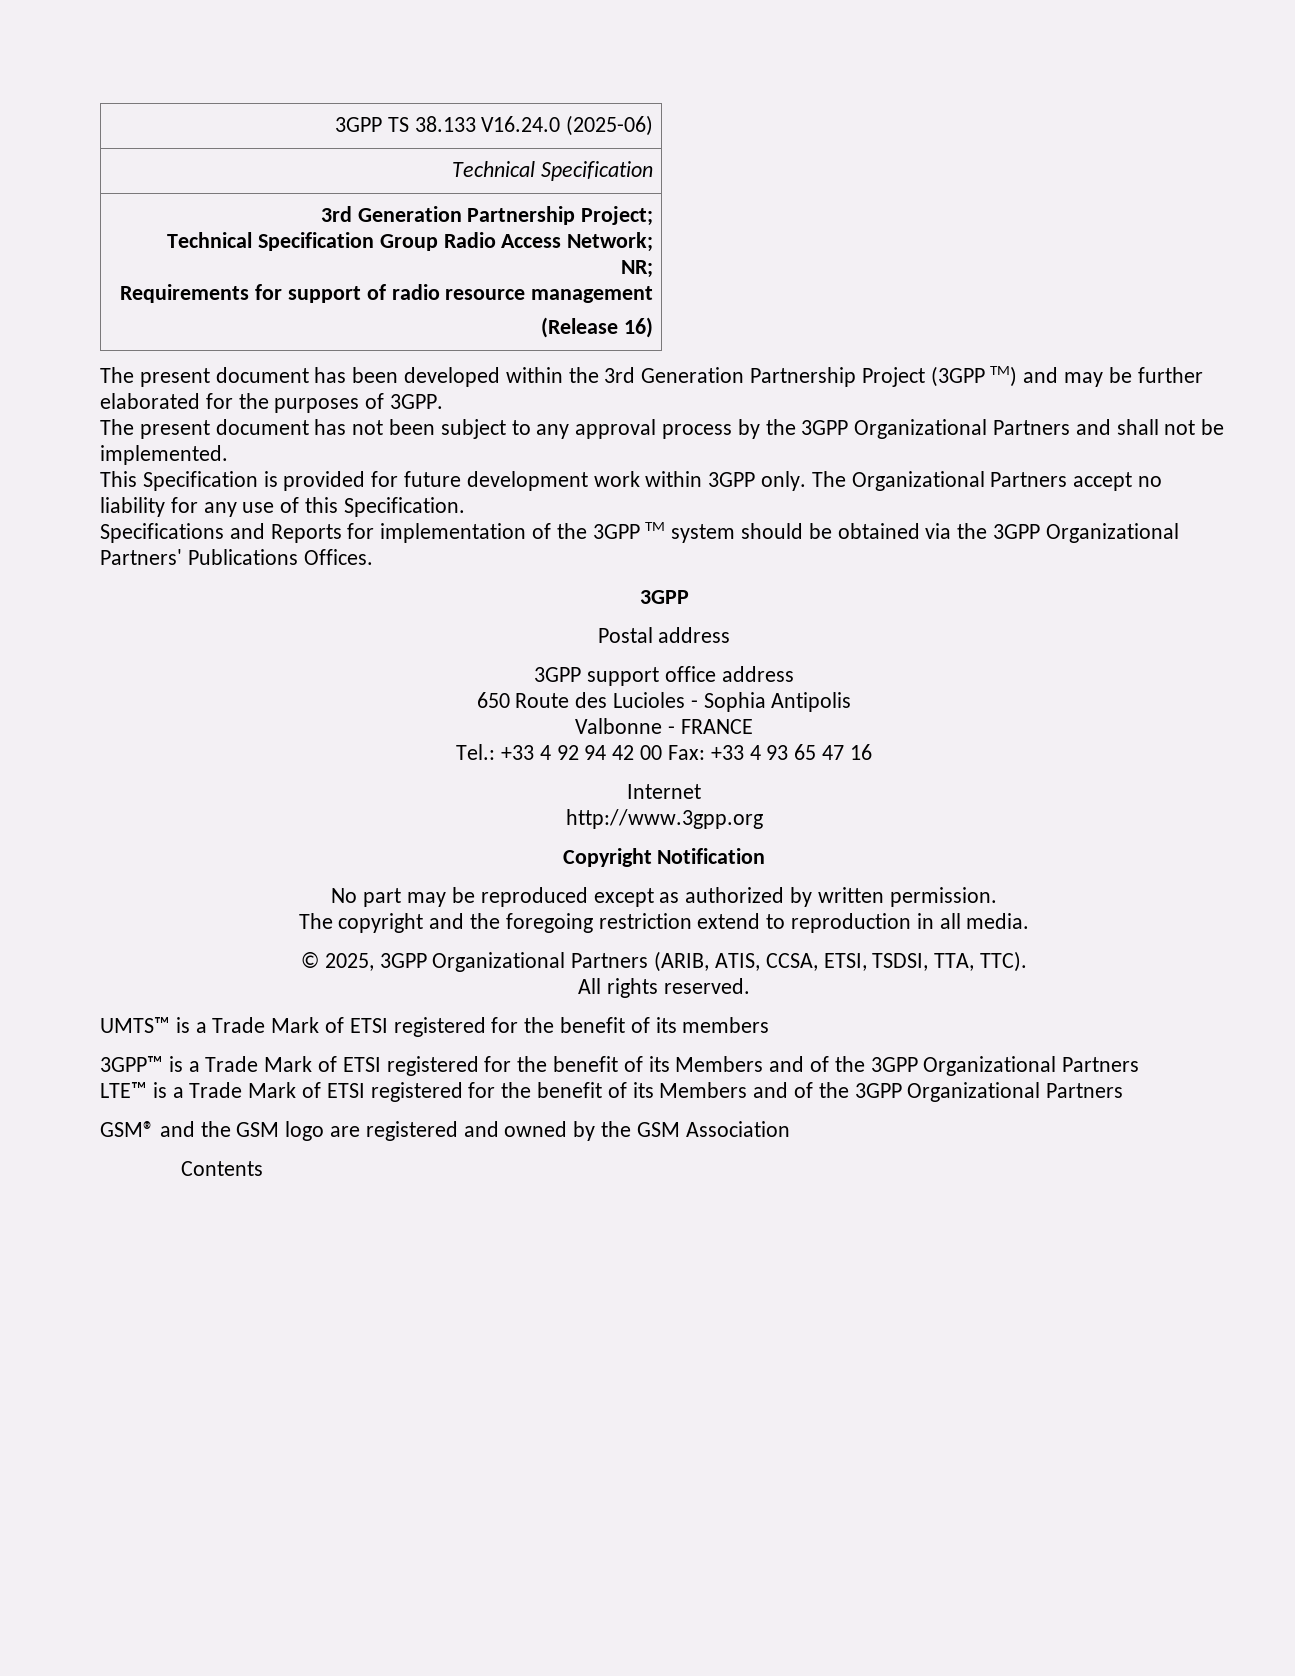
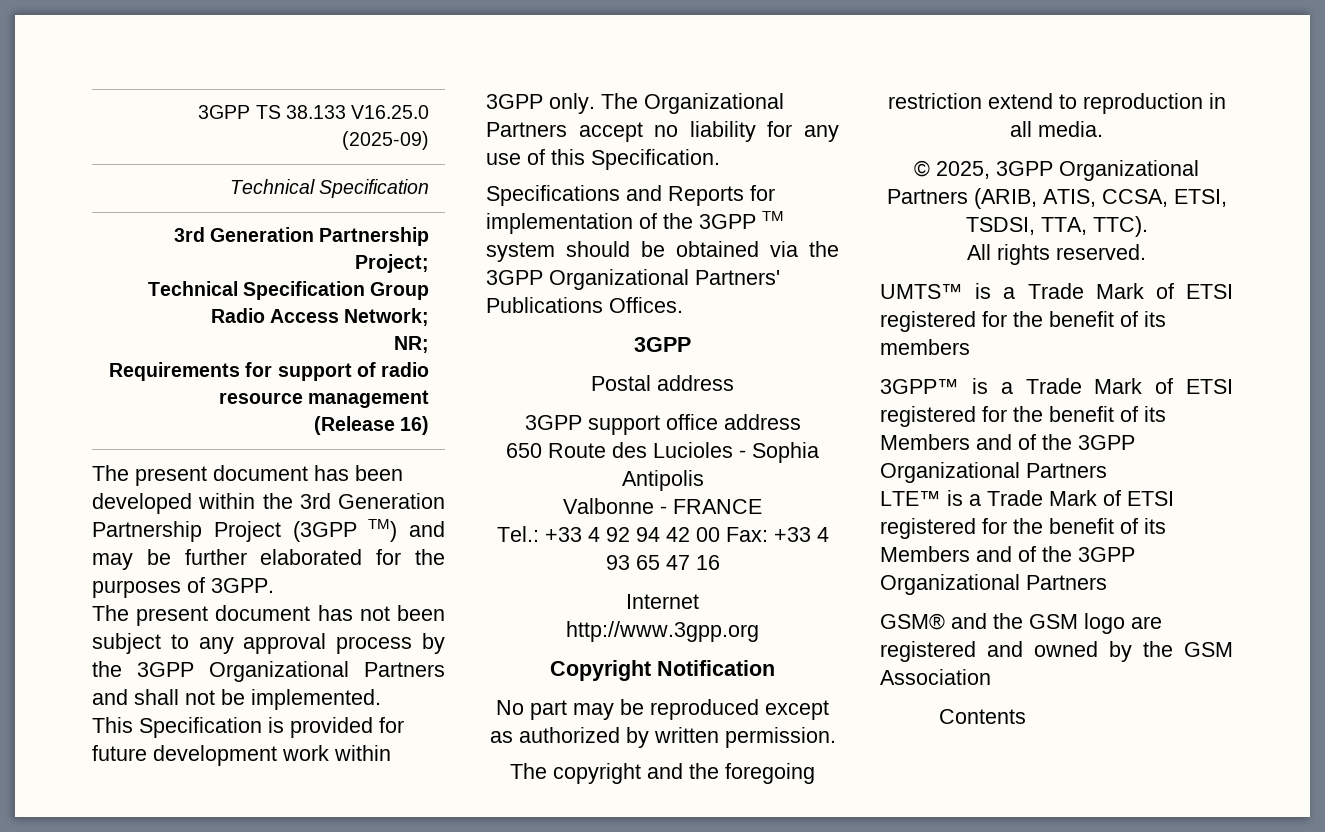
- 3GPP TS 38.133 V16.24.0 (2025-06)
+ 3GPP TS 38.133 V16.25.0 (2025-09)

